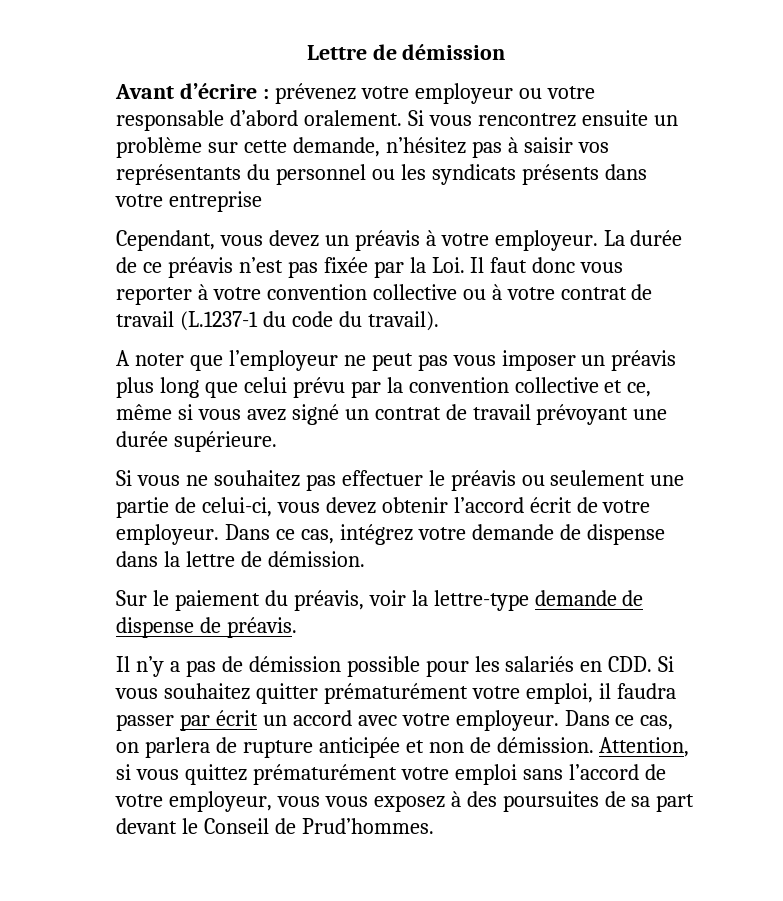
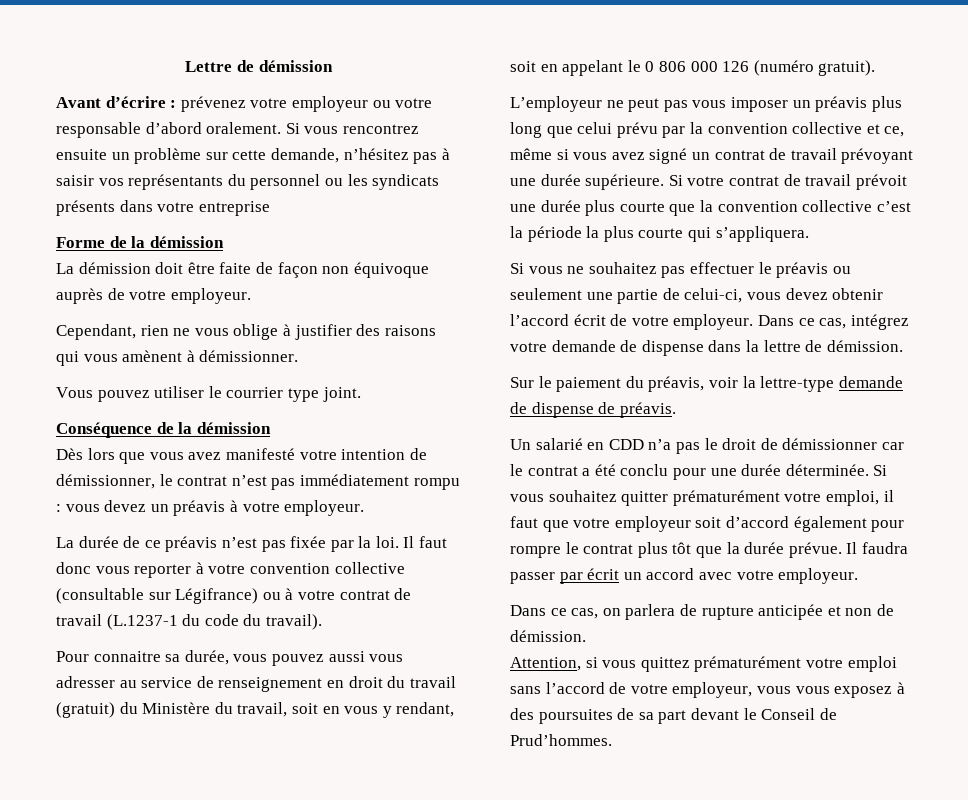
- Cependant, vous devez un préavis à votre employeur. La durée de ce préavis n’est pas fixée par la Loi. Il faut donc vous reporter à votre convention collective ou à votre contrat de travail (L.1237-1 du code du travail).
+ Forme de la démission
+ La démission doit être faite de façon non équivoque auprès de votre employeur.
+ Cependant, rien ne vous oblige à justifier des raisons qui vous amènent à démissionner.
+ Vous pouvez utiliser le courrier type joint.
+ Conséquence de la démission
+ Dès lors que vous avez manifesté votre intention de démissionner, le contrat n’est pas immédiatement rompu : vous devez un préavis à votre employeur.
+ La durée de ce préavis n’est pas fixée par la loi. Il faut donc vous reporter à votre convention collective (consultable sur Légifrance) ou à votre contrat de travail (L.1237-1 du code du travail).
- A noter que l’employeur ne peut pas vous imposer un préavis plus long que celui prévu par la convention collective et ce, même si vous avez signé un contrat de travail prévoyant une durée supérieure.
+ Pour connaitre sa durée, vous pouvez aussi vous adresser au service de renseignement en droit du travail (gratuit) du Ministère du travail, soit en vous y rendant, soit en appelant le 0 806 000 126 (numéro gratuit).
+ L’employeur ne peut pas vous imposer un préavis plus long que celui prévu par la convention collective et ce, même si vous avez signé un contrat de travail prévoyant une durée supérieure. Si votre contrat de travail prévoit une durée plus courte que la convention collective c’est la période la plus courte qui s’appliquera.
- Il n’y a pas de démission possible pour les salariés en CDD. Si vous souhaitez quitter prématurément votre emploi, il faudra passer par écrit un accord avec votre employeur. Dans ce cas, on parlera de rupture anticipée et non de démission. Attention, si vous quittez prématurément votre emploi sans l’accord de votre employeur, vous vous exposez à des poursuites de sa part devant le Conseil de Prud’hommes.
+ Un salarié en CDD n’a pas le droit de démissionner car le contrat a été conclu pour une durée déterminée. Si vous souhaitez quitter prématurément votre emploi, il faut que votre employeur soit d’accord également pour rompre le contrat plus tôt que la durée prévue. Il faudra passer par écrit un accord avec votre employeur.
+ Dans ce cas, on parlera de rupture anticipée et non de démission.
+ Attention, si vous quittez prématurément votre emploi sans l’accord de votre employeur, vous vous exposez à des poursuites de sa part devant le Conseil de Prud’hommes.

